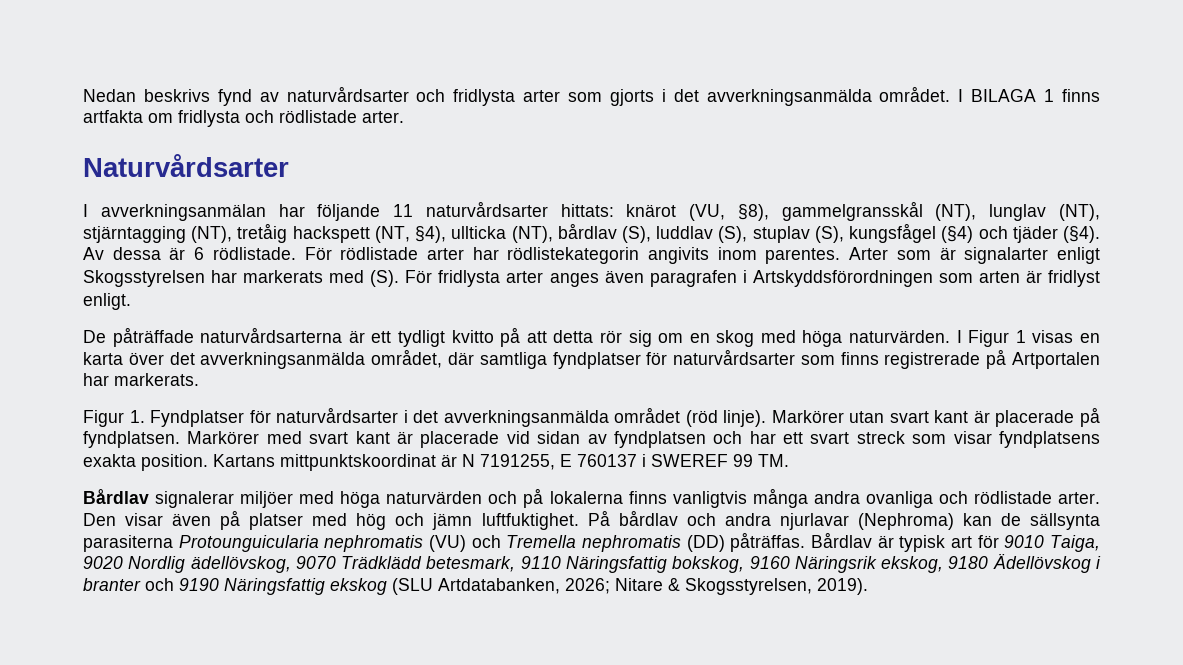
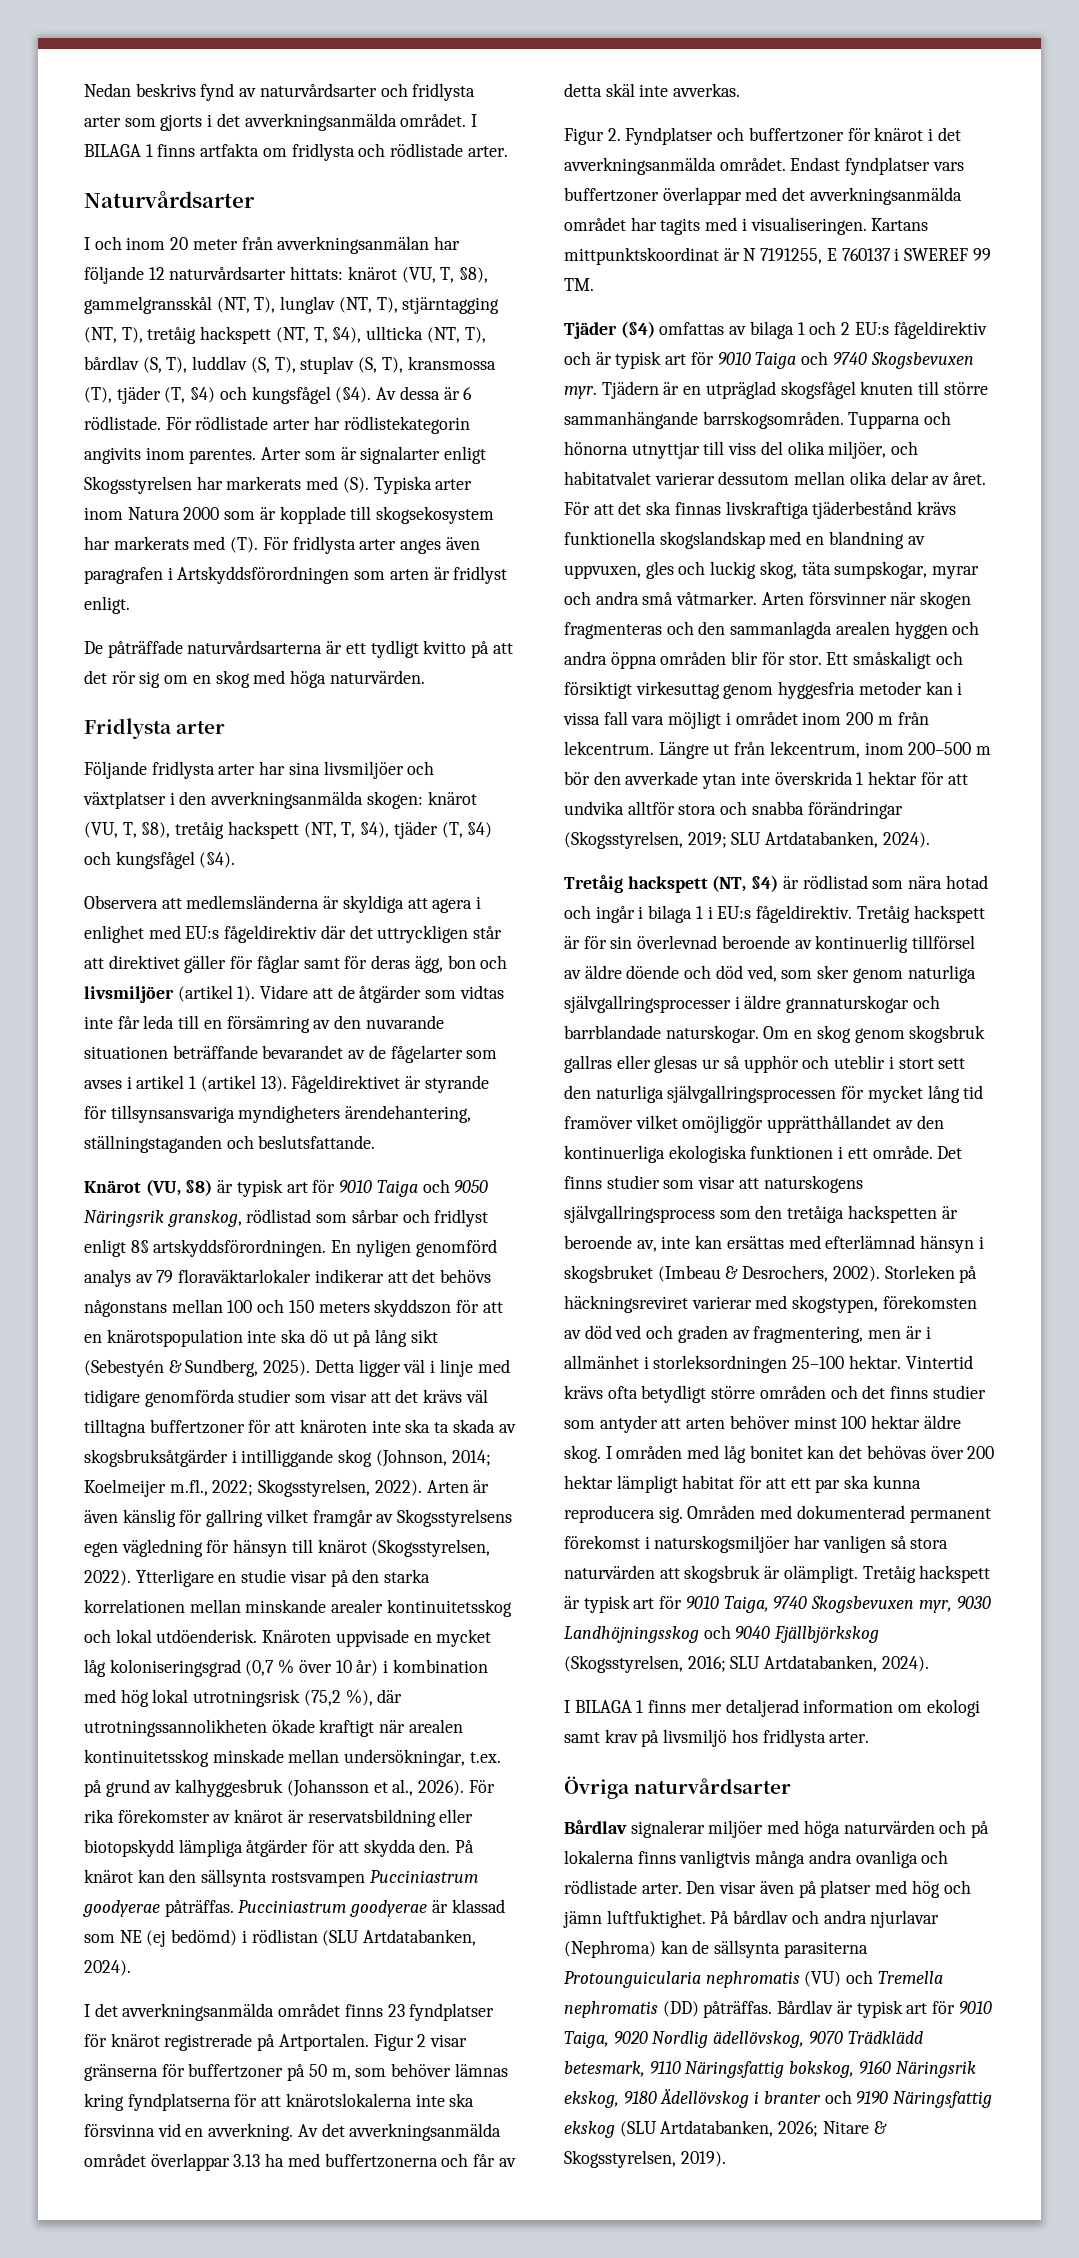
- I avverkningsanmälan har följande 11 naturvårdsarter hittats: knärot (VU, §8), gammelgransskål (NT), lunglav (NT), stjärntagging (NT), tretåig hackspett (NT, §4), ullticka (NT), bårdlav (S), luddlav (S), stuplav (S), kungsfågel (§4) och tjäder (§4).
+ I och inom 20 meter från avverkningsanmälan har följande 12 naturvårdsarter hittats: knärot (VU, T, §8), gammelgransskål (NT, T), lunglav (NT, T), stjärntagging (NT, T), tretåig hackspett (NT, T, §4), ullticka (NT, T), bårdlav (S, T), luddlav (S, T), stuplav (S, T), kransmossa (T), tjäder (T, §4) och kungsfågel (§4).
- Arter som är signalarter enligt Skogsstyrelsen har markerats med (S). För fridlysta arter anges även paragrafen i Artskyddsförordningen som arten är fridlyst enligt.
+ Arter som är signalarter enligt Skogsstyrelsen har markerats med (S). Typiska arter inom Natura 2000 som är kopplade till skogsekosystem har markerats med (T). För fridlysta arter anges även paragrafen i Artskyddsförordningen som arten är fridlyst enligt.
- De påträffade naturvårdsarterna är ett tydligt kvitto på att detta rör sig om en skog med höga naturvärden. I Figur 1 visas en karta över det avverkningsanmälda området, där samtliga fyndplatser för naturvårdsarter som finns registrerade på Artportalen har markerats.
- Figur 1. Fyndplatser för naturvårdsarter i det avverkningsanmälda området (röd linje). Markörer utan svart kant är placerade på fyndplatsen. Markörer med svart kant är placerade vid sidan av fyndplatsen och har ett svart streck som visar fyndplatsens exakta position.
+ De påträffade naturvårdsarterna är ett tydligt kvitto på att det rör sig om en skog med höga naturvärden.
+ Fridlysta arter
+ Följande fridlysta arter har sina livsmiljöer och växtplatser i den avverkningsanmälda skogen: knärot (VU, T, §8), tretåig hackspett (NT, T, §4), tjäder (T, §4) och kungsfågel (§4).
+ Observera att medlemsländerna är skyldiga att agera i enlighet med EU:s fågeldirektiv där det uttryckligen står att direktivet gäller för fåglar samt för deras ägg, bon och livsmiljöer (artikel 1). Vidare att de åtgärder som vidtas inte får leda till en försämring av den nuvarande situationen beträffande bevarandet av de fågelarter som avses i artikel 1 (artikel 13). Fågeldirektivet är styrande för tillsynsansvariga myndigheters ärendehantering, ställningstaganden och beslutsfattande.
+ Knärot (VU, §8) är typisk art för 9010 Taiga och 9050 Näringsrik granskog, rödlistad som sårbar och fridlyst enligt 8§ artskyddsförordningen. En nyligen genomförd analys av 79 floraväktarlokaler indikerar att det behövs någonstans mellan 100 och 150 meters skyddszon för att en knärotspopulation inte ska dö ut på lång sikt (Sebestyén & Sundberg, 2025). Detta ligger väl i linje med tidigare genomförda studier som visar att det krävs väl tilltagna buffertzoner för att knäroten inte ska ta skada av skogsbruksåtgärder i intilliggande skog (Johnson, 2014; Koelmeijer m.fl., 2022; Skogsstyrelsen, 2022). Arten är även känslig för gallring vilket framgår av Skogsstyrelsens egen vägledning för hänsyn till knärot (Skogsstyrelsen, 2022). Ytterligare en studie visar på den starka korrelationen mellan minskande arealer kontinuitetsskog och lokal utdöenderisk. Knäroten uppvisade en mycket låg koloniseringsgrad (0,7 % över 10 år) i kombination med hög lokal utrotningsrisk (75,2 %), där utrotningssannolikheten ökade kraftigt när arealen kontinuitetsskog minskade mellan undersökningar, t.ex. på grund av kalhyggesbruk (Johansson et al., 2026). För rika förekomster av knärot är reservatsbildning eller biotopskydd lämpliga åtgärder för att skydda den. På knärot kan den sällsynta rostsvampen Pucciniastrum goodyerae påträffas. Pucciniastrum goodyerae är klassad som NE (ej bedömd) i rödlistan (SLU Artdatabanken, 2024).
+ I det avverkningsanmälda området finns 23 fyndplatser för knärot registrerade på Artportalen. Figur 2 visar gränserna för buffertzoner på 50 m, som behöver lämnas kring fyndplatserna för att knärotslokalerna inte ska försvinna vid en avverkning. Av det avverkningsanmälda området överlappar 3.13 ha med buffertzonerna och får av detta skäl inte avverkas.
+ Figur 2. Fyndplatser och buffertzoner för knärot i det avverkningsanmälda området. Endast fyndplatser vars buffertzoner överlappar med det avverkningsanmälda området har tagits med i visualiseringen.
+ Tjäder (§4) omfattas av bilaga 1 och 2 EU:s fågeldirektiv och är typisk art för 9010 Taiga och 9740 Skogsbevuxen myr. Tjädern är en utpräglad skogsfågel knuten till större sammanhängande barrskogsområden. Tupparna och hönorna utnyttjar till viss del olika miljöer, och habitatvalet varierar dessutom mellan olika delar av året. För att det ska finnas livskraftiga tjäderbestånd krävs funktionella skogslandskap med en blandning av uppvuxen, gles och luckig skog, täta sumpskogar, myrar och andra små våtmarker. Arten försvinner när skogen fragmenteras och den sammanlagda arealen hyggen och andra öppna områden blir för stor. Ett småskaligt och försiktigt virkesuttag genom hyggesfria metoder kan i vissa fall vara möjligt i området inom 200 m från lekcentrum. Längre ut från lekcentrum, inom 200–500 m bör den avverkade ytan inte överskrida 1 hektar för att undvika alltför stora och snabba förändringar (Skogsstyrelsen, 2019; SLU Artdatabanken, 2024).
+ Tretåig hackspett (NT, §4) är rödlistad som nära hotad och ingår i bilaga 1 i EU:s fågeldirektiv. Tretåig hackspett är för sin överlevnad beroende av kontinuerlig tillförsel av äldre döende och död ved, som sker genom naturliga självgallringsprocesser i äldre grannaturskogar och barrblandade naturskogar. Om en skog genom skogsbruk gallras eller glesas ur så upphör och uteblir i stort sett den naturliga självgallringsprocessen för mycket lång tid framöver vilket omöjliggör upprätthållandet av den kontinuerliga ekologiska funktionen i ett område. Det finns studier som visar att naturskogens självgallringsprocess som den tretåiga hackspetten är beroende av, inte kan ersättas med efterlämnad hänsyn i skogsbruket (Imbeau & Desrochers, 2002). Storleken på häckningsreviret varierar med skogstypen, förekomsten av död ved och graden av fragmentering, men är i allmänhet i storleksordningen 25–100 hektar. Vintertid krävs ofta betydligt större områden och det finns studier som antyder att arten behöver minst 100 hektar äldre skog. I områden med låg bonitet kan det behövas över 200 hektar lämpligt habitat för att ett par ska kunna reproducera sig. Områden med dokumenterad permanent förekomst i naturskogsmiljöer har vanligen så stora naturvärden att skogsbruk är olämpligt. Tretåig hackspett är typisk art för 9010 Taiga, 9740 Skogsbevuxen myr, 9030 Landhöjningsskog och 9040 Fjällbjörkskog (Skogsstyrelsen, 2016; SLU Artdatabanken, 2024).
+ I BILAGA 1 finns mer detaljerad information om ekologi samt krav på livsmiljö hos fridlysta arter.
+ Övriga naturvårdsarter

